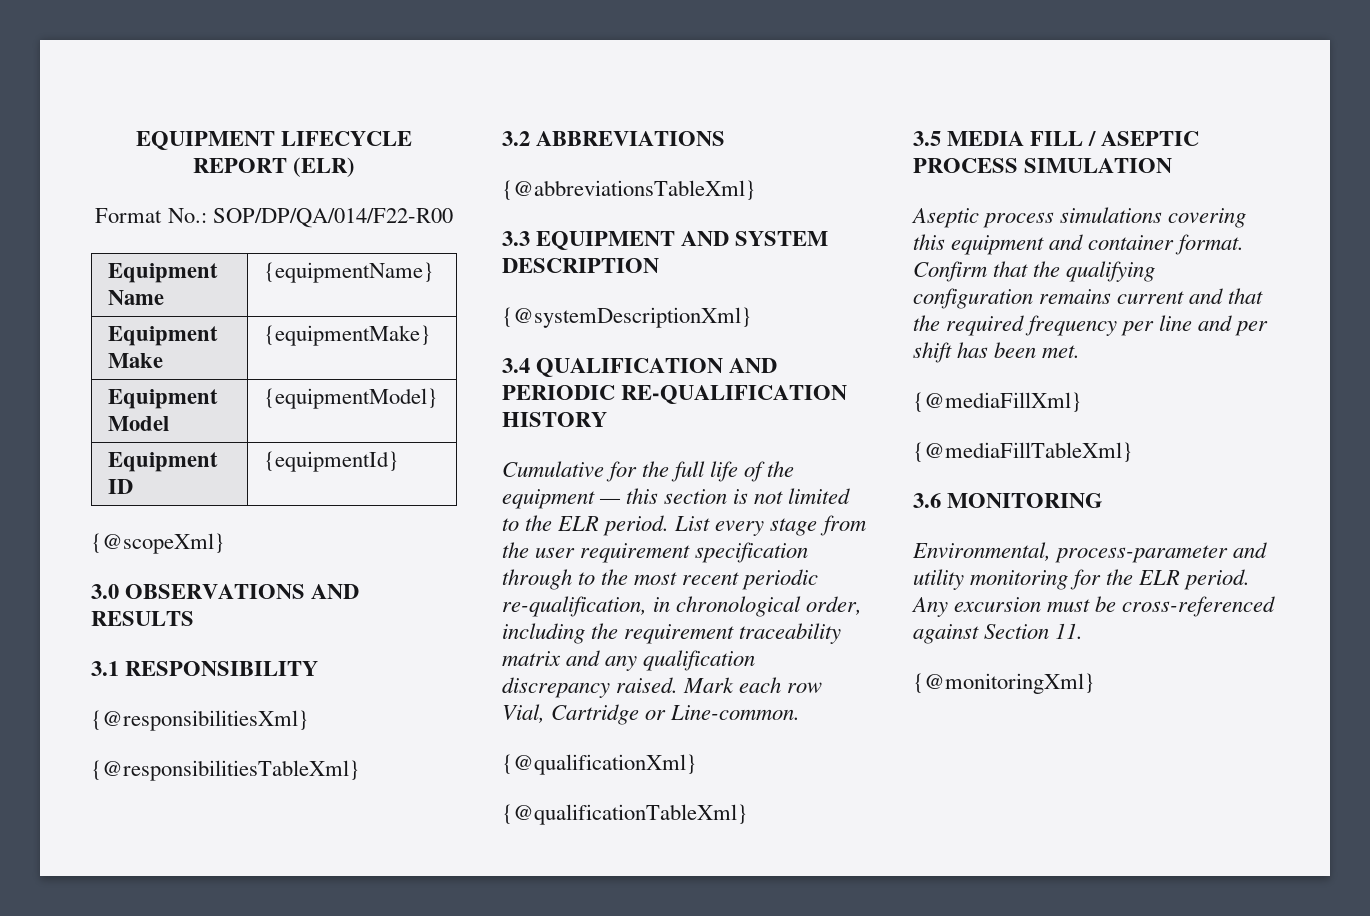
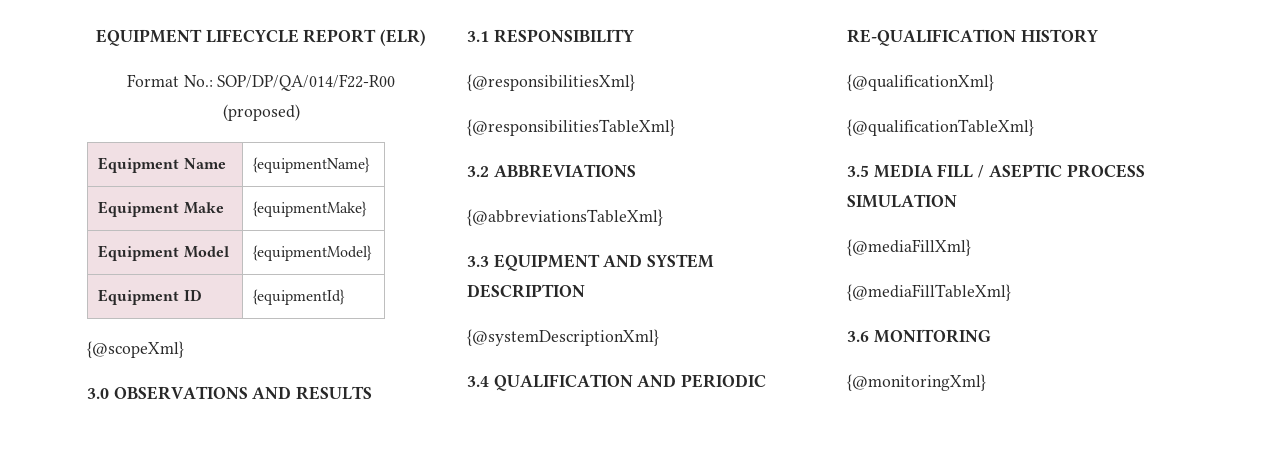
- Format No.: SOP/DP/QA/014/F22-R00
+ Format No.: SOP/DP/QA/014/F22-R00 (proposed)
- Cumulative for the full life of the equipment — this section is not limited to the ELR period. List every stage from the user requirement specification through to the most recent periodic re-qualification, in chronological order, including the requirement traceability matrix and any qualification discrepancy raised. Mark each row Vial, Cartridge or Line-common.
- Aseptic process simulations covering this equipment and container format. Confirm that the qualifying configuration remains current and that the required frequency per line and per shift has been met.
  {@mediaFillXml}
  {@mediaFillTableXml}
  3.6 MONITORING
- Environmental, process-parameter and utility monitoring for the ELR period. Any excursion must be cross-referenced against Section 11.

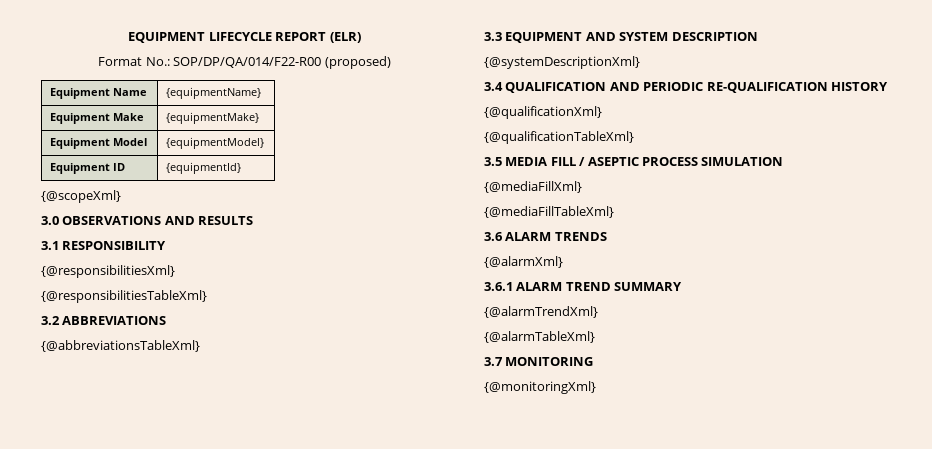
- 3.6 MONITORING
+ 3.6 ALARM TRENDS
+ {@alarmXml}
+ 3.6.1 ALARM TREND SUMMARY
+ {@alarmTrendXml}
+ {@alarmTableXml}
+ 3.7 MONITORING

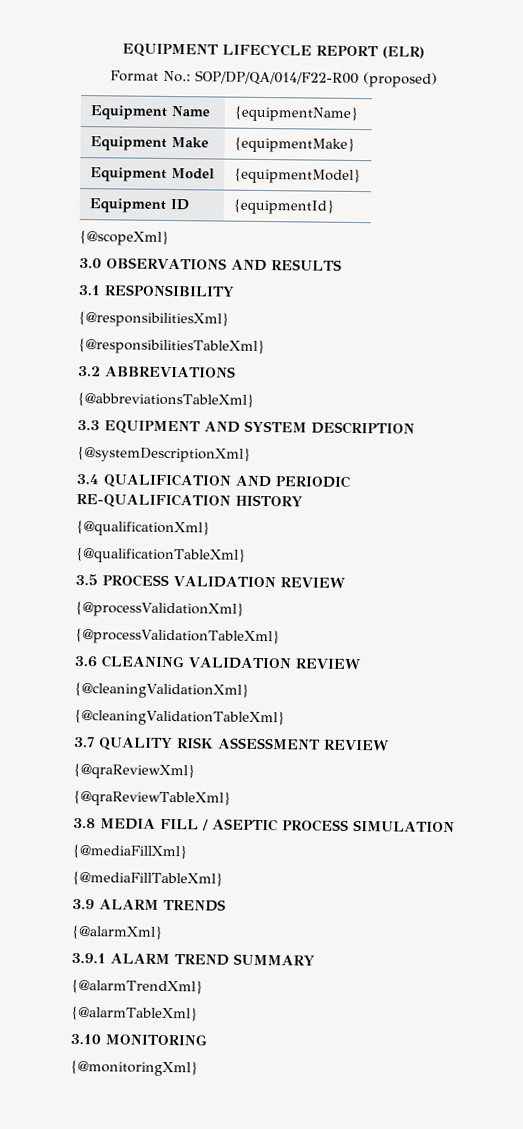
- 3.5 MEDIA FILL / ASEPTIC PROCESS SIMULATION
+ 3.5 PROCESS VALIDATION REVIEW
+ {@processValidationXml}
+ {@processValidationTableXml}
+ 3.6 CLEANING VALIDATION REVIEW
+ {@cleaningValidationXml}
+ {@cleaningValidationTableXml}
+ 3.7 QUALITY RISK ASSESSMENT REVIEW
+ {@qraReviewXml}
+ {@qraReviewTableXml}
+ 3.8 MEDIA FILL / ASEPTIC PROCESS SIMULATION
- 3.6 ALARM TRENDS
+ 3.9 ALARM TRENDS
- 3.6.1 ALARM TREND SUMMARY
+ 3.9.1 ALARM TREND SUMMARY
- 3.7 MONITORING
+ 3.10 MONITORING

